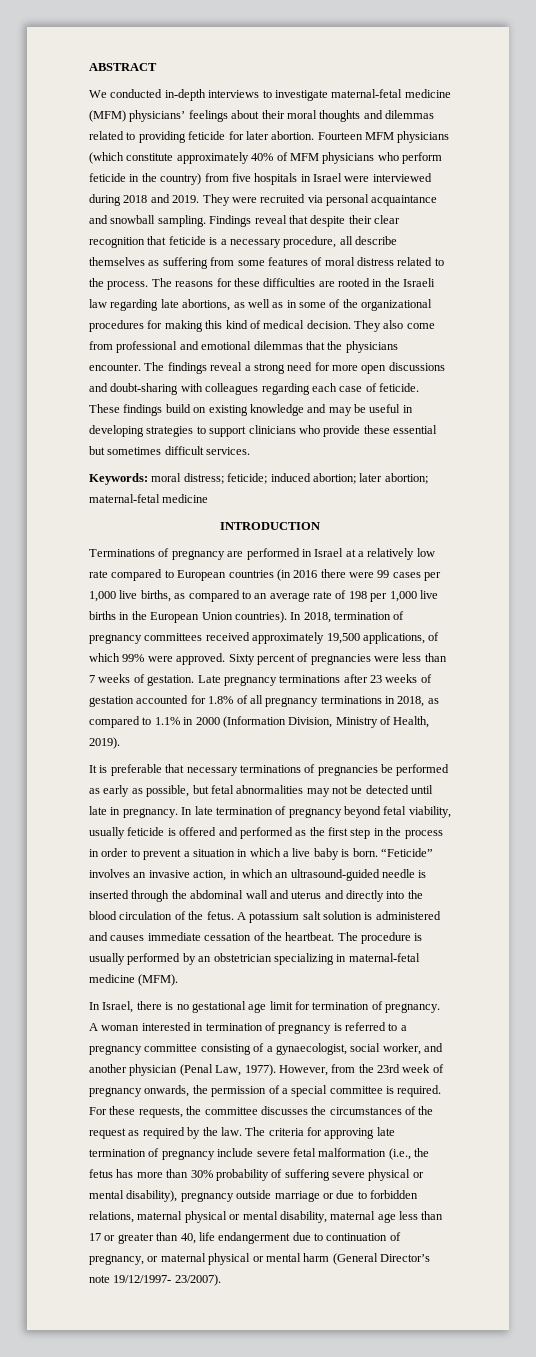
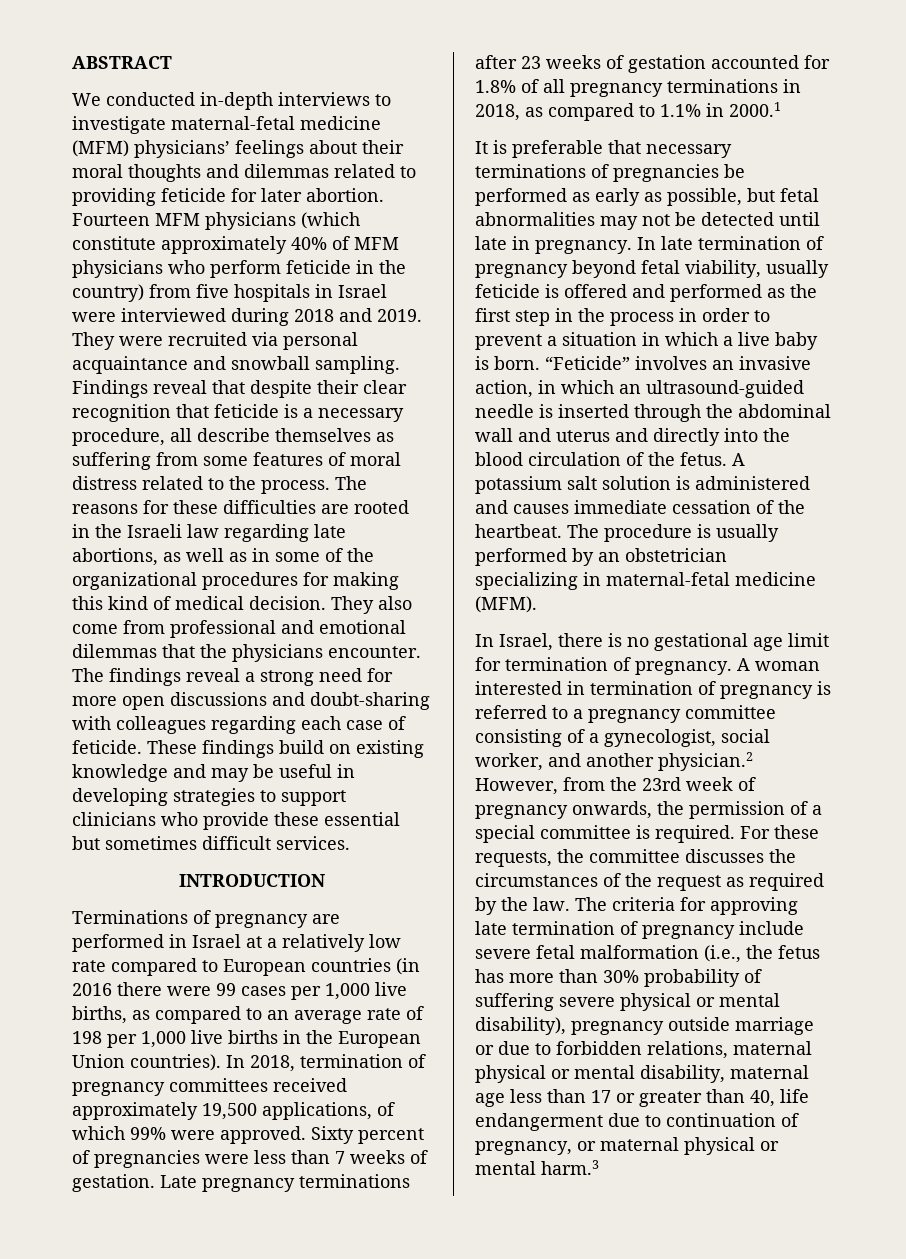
- Keywords: moral distress; feticide; induced abortion; later abortion; maternal-fetal medicine
- Late pregnancy terminations after 23 weeks of gestation accounted for 1.8% of all pregnancy terminations in 2018, as compared to 1.1% in 2000 (Information Division, Ministry of Health, 2019).
+ Late pregnancy terminations after 23 weeks of gestation accounted for 1.8% of all pregnancy terminations in 2018, as compared to 1.1% in 2000.1
- A woman interested in termination of pregnancy is referred to a pregnancy committee consisting of a gynaecologist, social worker, and another physician (Penal Law, 1977). However, from the 23rd week of pregnancy onwards, the permission of a special committee is required.
+ A woman interested in termination of pregnancy is referred to a pregnancy committee consisting of a gynecologist, social worker, and another physician.2 However, from the 23rd week of pregnancy onwards, the permission of a special committee is required.
- The criteria for approving late termination of pregnancy include severe fetal malformation (i.e., the fetus has more than 30% probability of suffering severe physical or mental disability), pregnancy outside marriage or due to forbidden relations, maternal physical or mental disability, maternal age less than 17 or greater than 40, life endangerment due to continuation of pregnancy, or maternal physical or mental harm (General Director’s note 19/12/1997- 23/2007).
+ The criteria for approving late termination of pregnancy include severe fetal malformation (i.e., the fetus has more than 30% probability of suffering severe physical or mental disability), pregnancy outside marriage or due to forbidden relations, maternal physical or mental disability, maternal age less than 17 or greater than 40, life endangerment due to continuation of pregnancy, or maternal physical or mental harm.3

